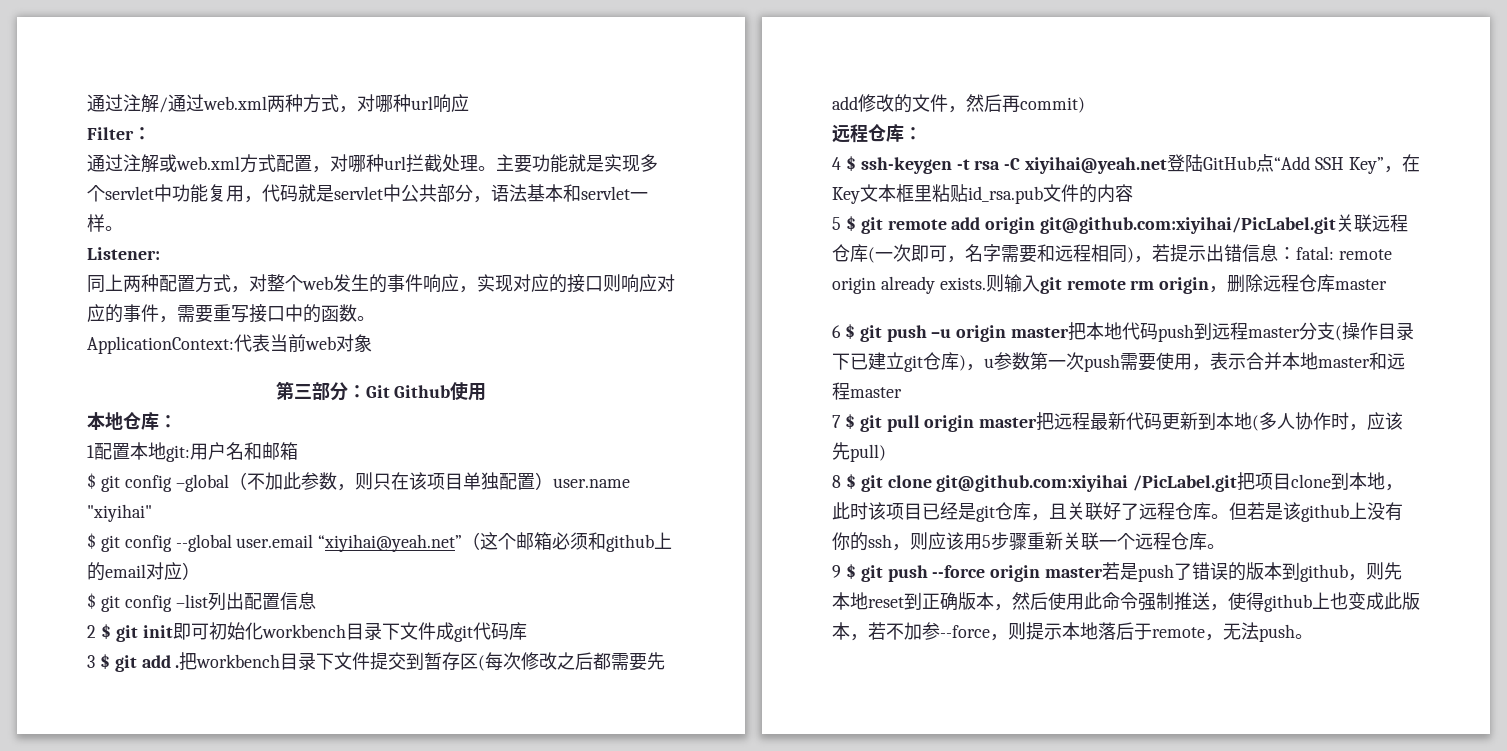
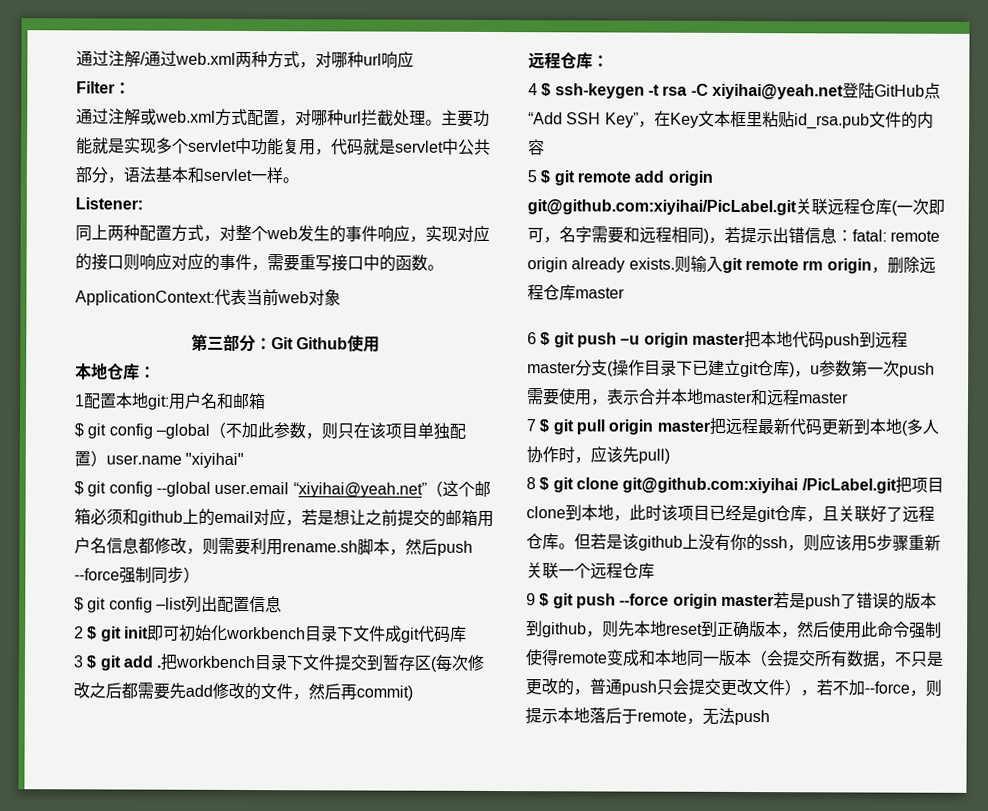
- $ git config --global user.email “xiyihai@yeah.net”（这个邮箱必须和github上的email对应）
+ $ git config --global user.email “xiyihai@yeah.net”（这个邮箱必须和github上的email对应，若是想让之前提交的邮箱用户名信息都修改，则需要利用rename.sh脚本，然后push --force强制同步）
- 但若是该github上没有你的ssh，则应该用5步骤重新关联一个远程仓库。
+ 但若是该github上没有你的ssh，则应该用5步骤重新关联一个远程仓库
- 9 $ git push --force origin master若是push了错误的版本到github，则先本地reset到正确版本，然后使用此命令强制推送，使得github上也变成此版本，若不加参--force，则提示本地落后于remote，无法push。
+ 9 $ git push --force origin master若是push了错误的版本到github，则先本地reset到正确版本，然后使用此命令强制使得remote变成和本地同一版本（会提交所有数据，不只是更改的，普通push只会提交更改文件），若不加--force，则提示本地落后于remote，无法push

